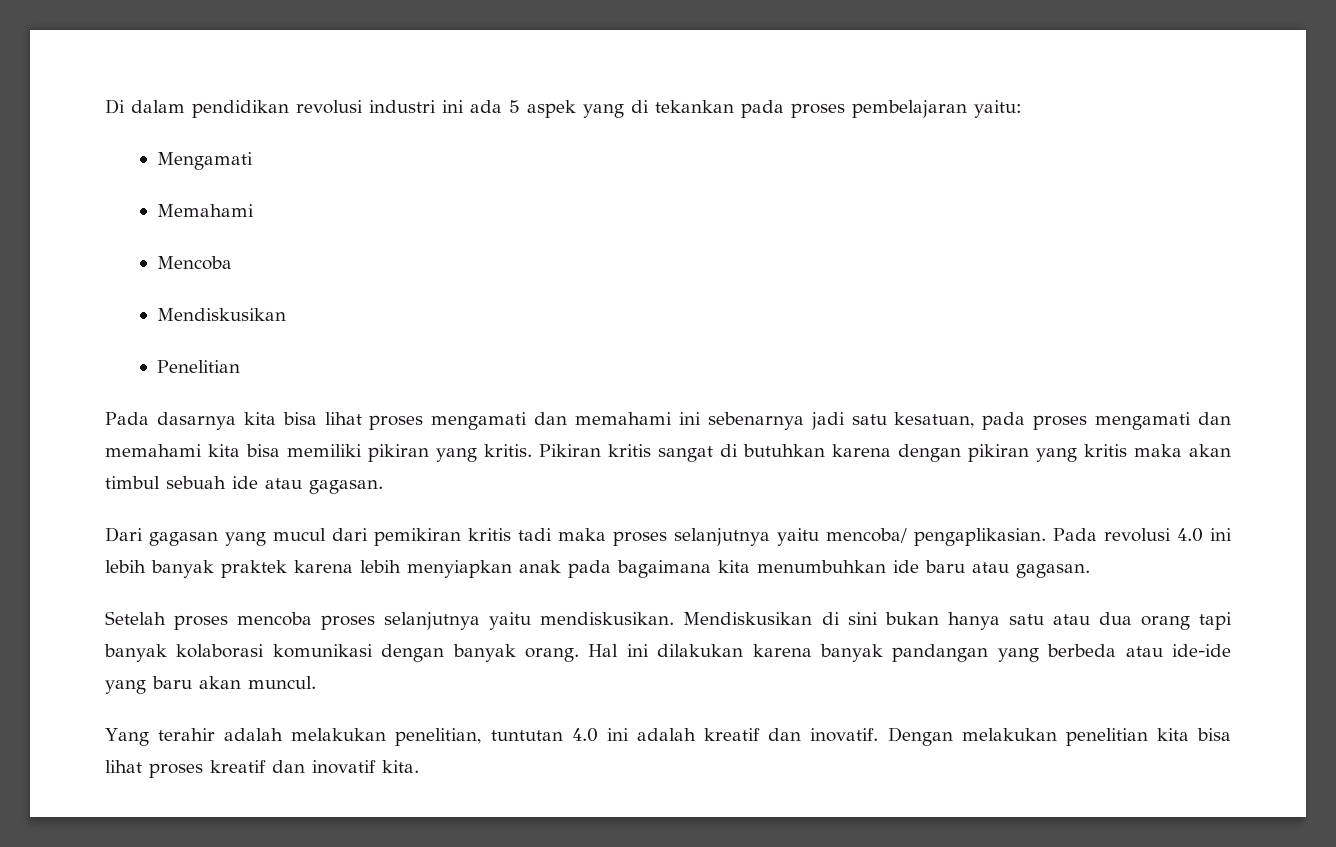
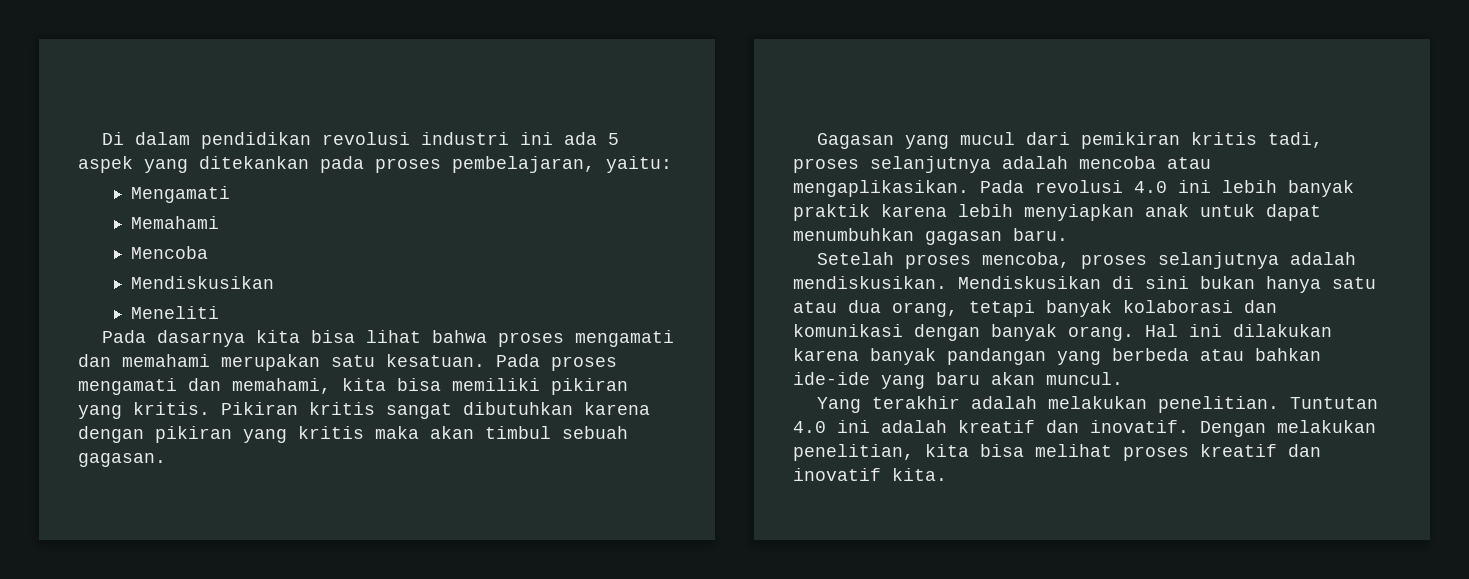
- Di dalam pendidikan revolusi industri ini ada 5 aspek yang di tekankan pada proses pembelajaran yaitu:
+ Di dalam pendidikan revolusi industri ini ada 5 aspek yang ditekankan pada proses pembelajaran, yaitu:
- Penelitian
+ Meneliti
- Pada dasarnya kita bisa lihat proses mengamati dan memahami ini sebenarnya jadi satu kesatuan, pada proses mengamati dan memahami kita bisa memiliki pikiran yang kritis.
+ Pada dasarnya kita bisa lihat bahwa proses mengamati dan memahami merupakan satu kesatuan. Pada proses mengamati dan memahami, kita bisa memiliki pikiran yang kritis.
- Pikiran kritis sangat di butuhkan karena dengan pikiran yang kritis maka akan timbul sebuah ide atau gagasan.
- Dari gagasan yang mucul dari pemikiran kritis tadi maka proses selanjutnya yaitu mencoba/ pengaplikasian.
+ Pikiran kritis sangat dibutuhkan karena dengan pikiran yang kritis maka akan timbul sebuah gagasan.
+ Gagasan yang mucul dari pemikiran kritis tadi, proses selanjutnya adalah mencoba atau mengaplikasikan.
- Pada revolusi 4.0 ini lebih banyak praktek karena lebih menyiapkan anak pada bagaimana kita menumbuhkan ide baru atau gagasan.
+ Pada revolusi 4.0 ini lebih banyak praktik karena lebih menyiapkan anak untuk dapat menumbuhkan gagasan baru.
- Setelah proses mencoba proses selanjutnya yaitu mendiskusikan.
+ Setelah proses mencoba, proses selanjutnya adalah mendiskusikan.
- Mendiskusikan di sini bukan hanya satu atau dua orang tapi banyak kolaborasi komunikasi dengan banyak orang.
+ Mendiskusikan di sini bukan hanya satu atau dua orang, tetapi banyak kolaborasi dan komunikasi dengan banyak orang.
- Hal ini dilakukan karena banyak pandangan yang berbeda atau ide-ide yang baru akan muncul.
+ Hal ini dilakukan karena banyak pandangan yang berbeda atau bahkan ide-ide yang baru akan muncul.
- Yang terahir adalah melakukan penelitian, tuntutan 4.0 ini adalah kreatif dan inovatif.
+ Yang terakhir adalah melakukan penelitian. Tuntutan 4.0 ini adalah kreatif dan inovatif.
- Dengan melakukan penelitian kita bisa lihat proses kreatif dan inovatif kita.
+ Dengan melakukan penelitian, kita bisa melihat proses kreatif dan inovatif kita.

